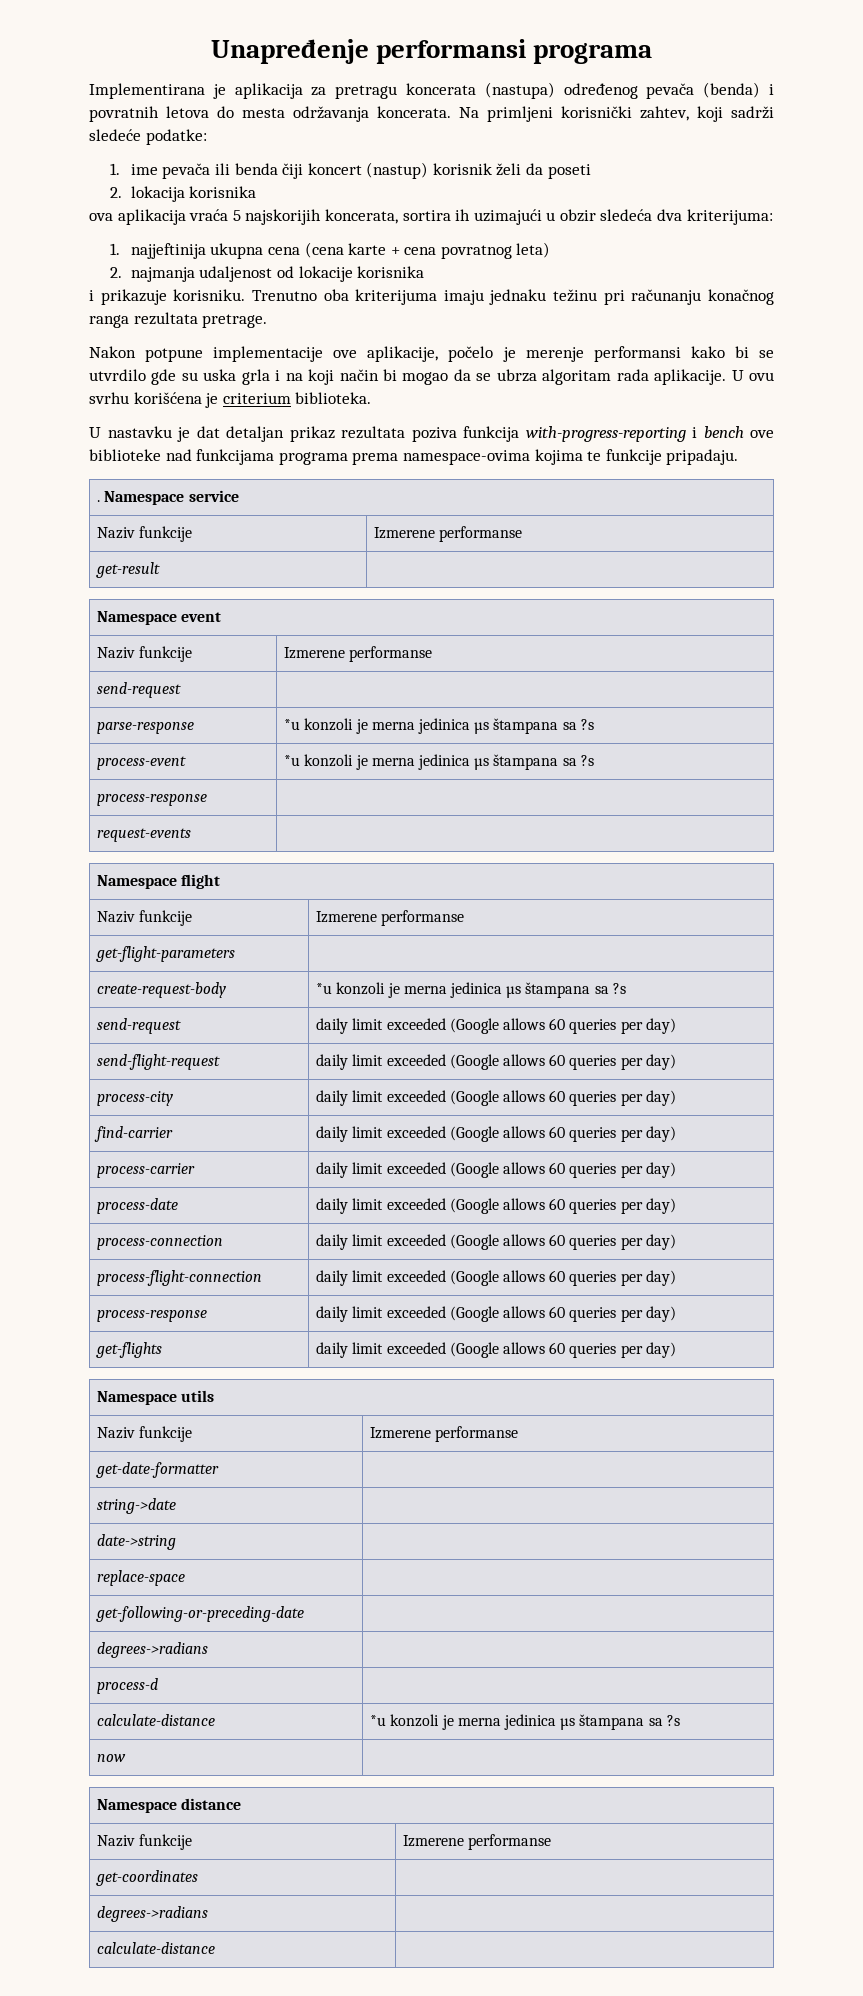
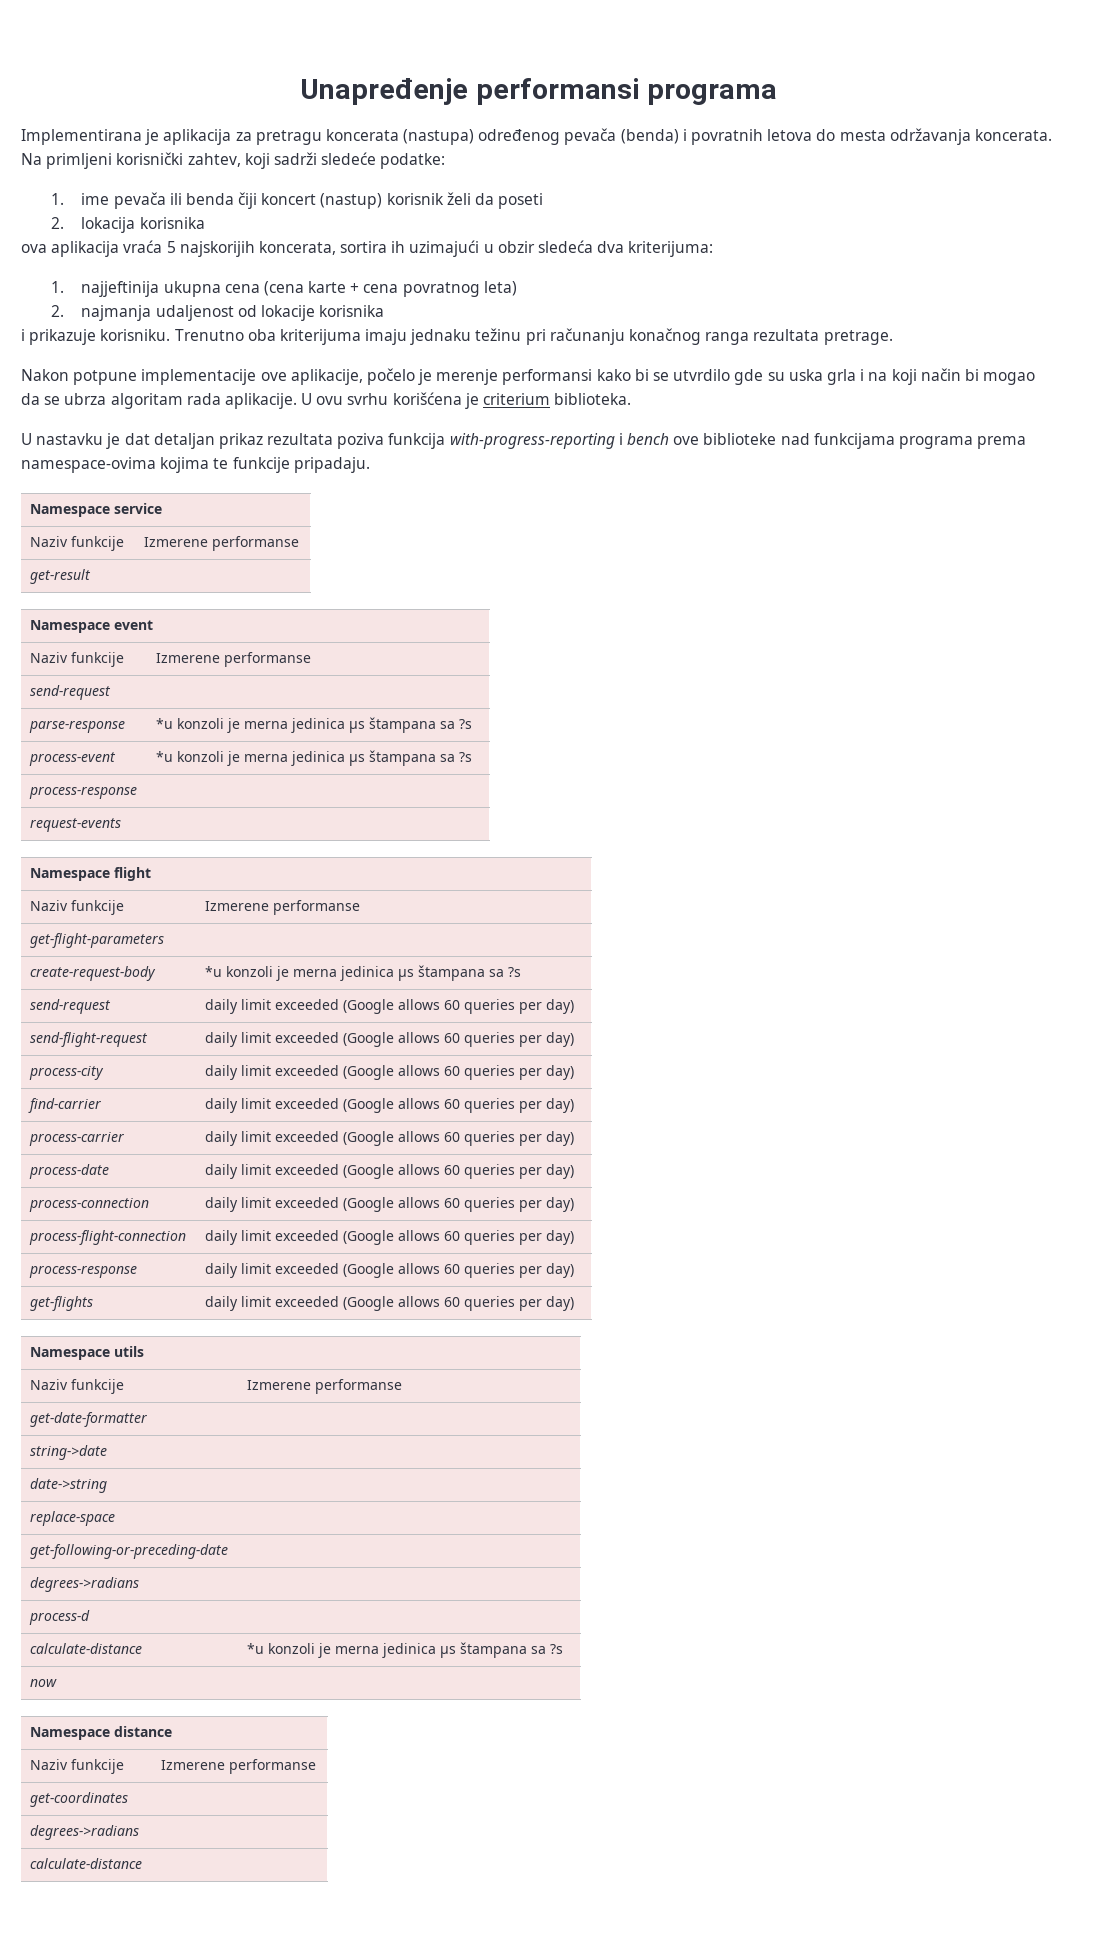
- . Namespace service
+ Namespace service

